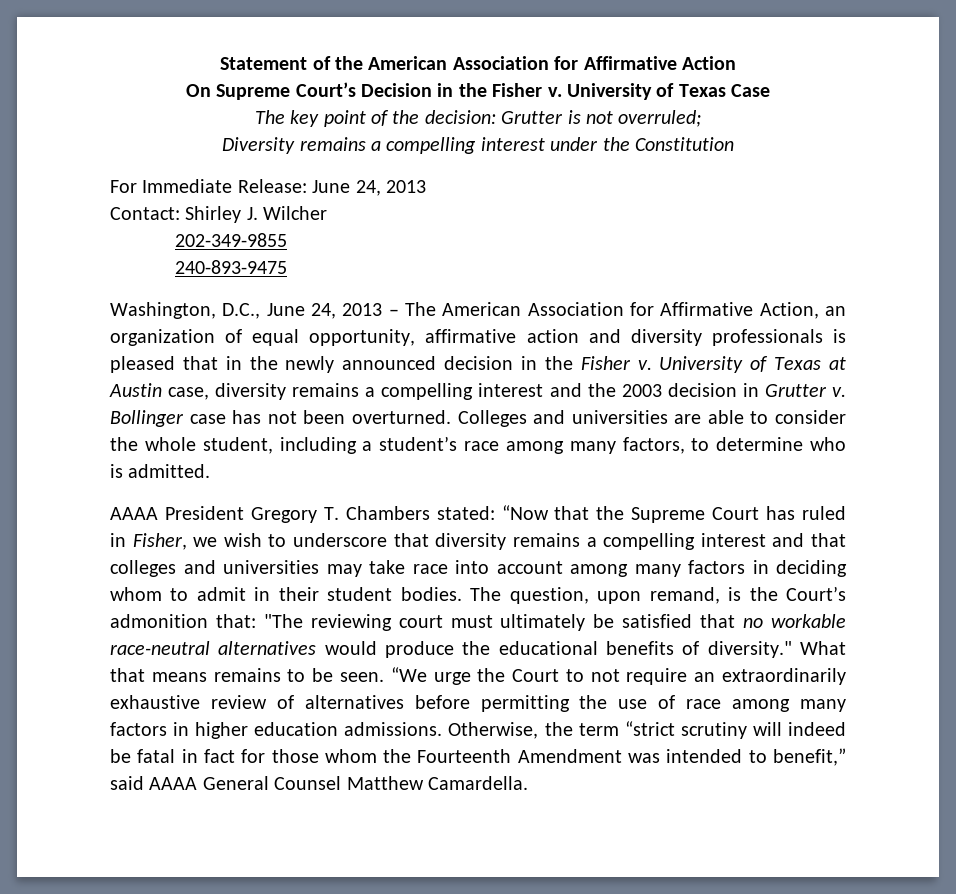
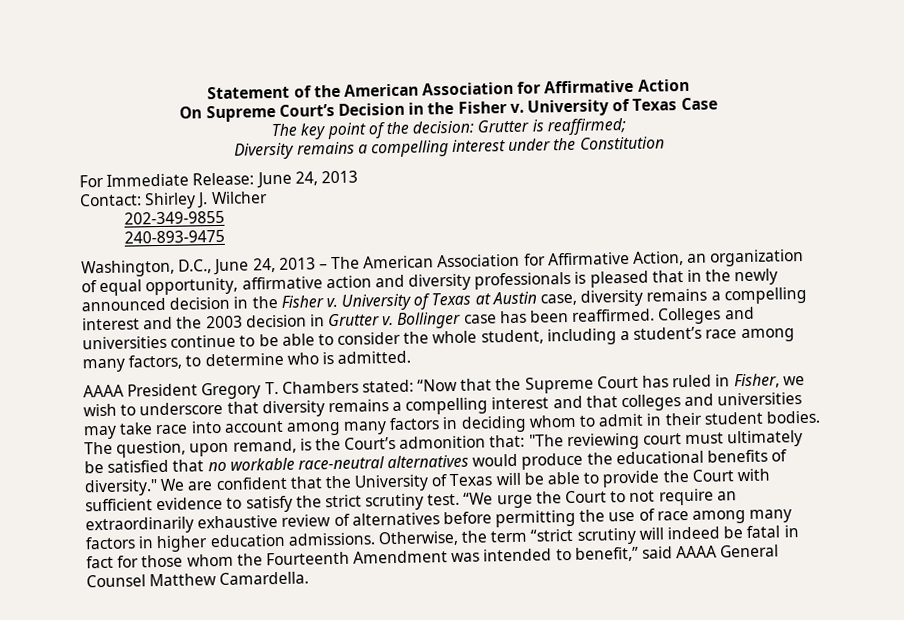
- The key point of the decision: Grutter is not overruled;
+ The key point of the decision: Grutter is reaffirmed;
- Bollinger case has not been overturned. Colleges and universities are able to consider the whole student, including a student’s race among many factors, to determine who is admitted.
+ Bollinger case has been reaffirmed. Colleges and universities continue to be able to consider the whole student, including a student’s race among many factors, to determine who is admitted.
- What that means remains to be seen.
+ We are confident that the University of Texas will be able to provide the Court with sufficient evidence to satisfy the strict scrutiny test.

